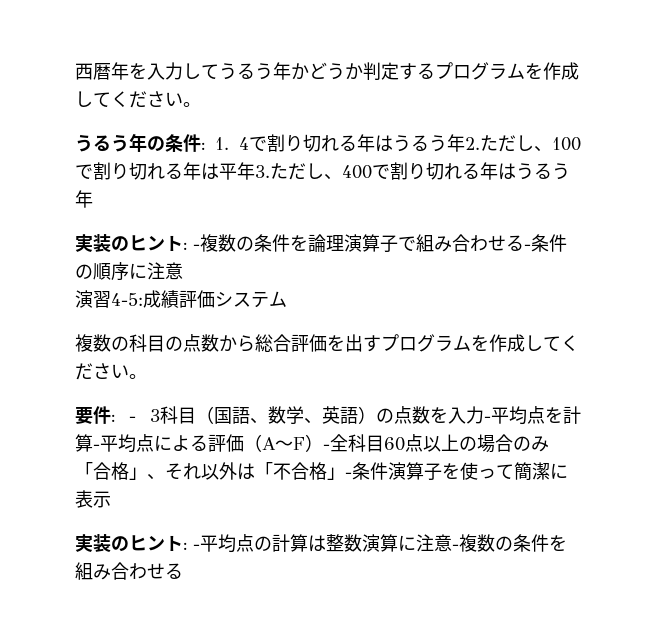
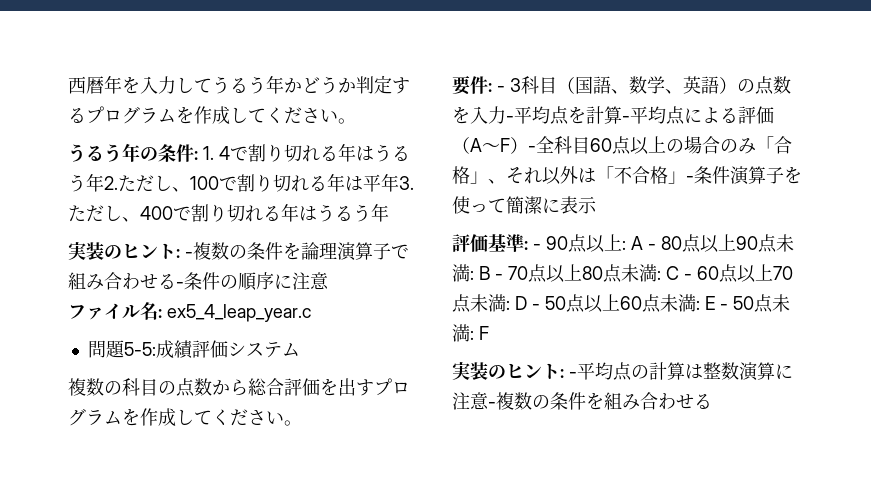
- 演習4-5:成績評価システム
+ ファイル名: ex5_4_leap_year.c
+ 問題5-5:成績評価システム
+ 評価基準: - 90点以上: A - 80点以上90点未満: B - 70点以上80点未満: C - 60点以上70点未満: D - 50点以上60点未満: E - 50点未満: F

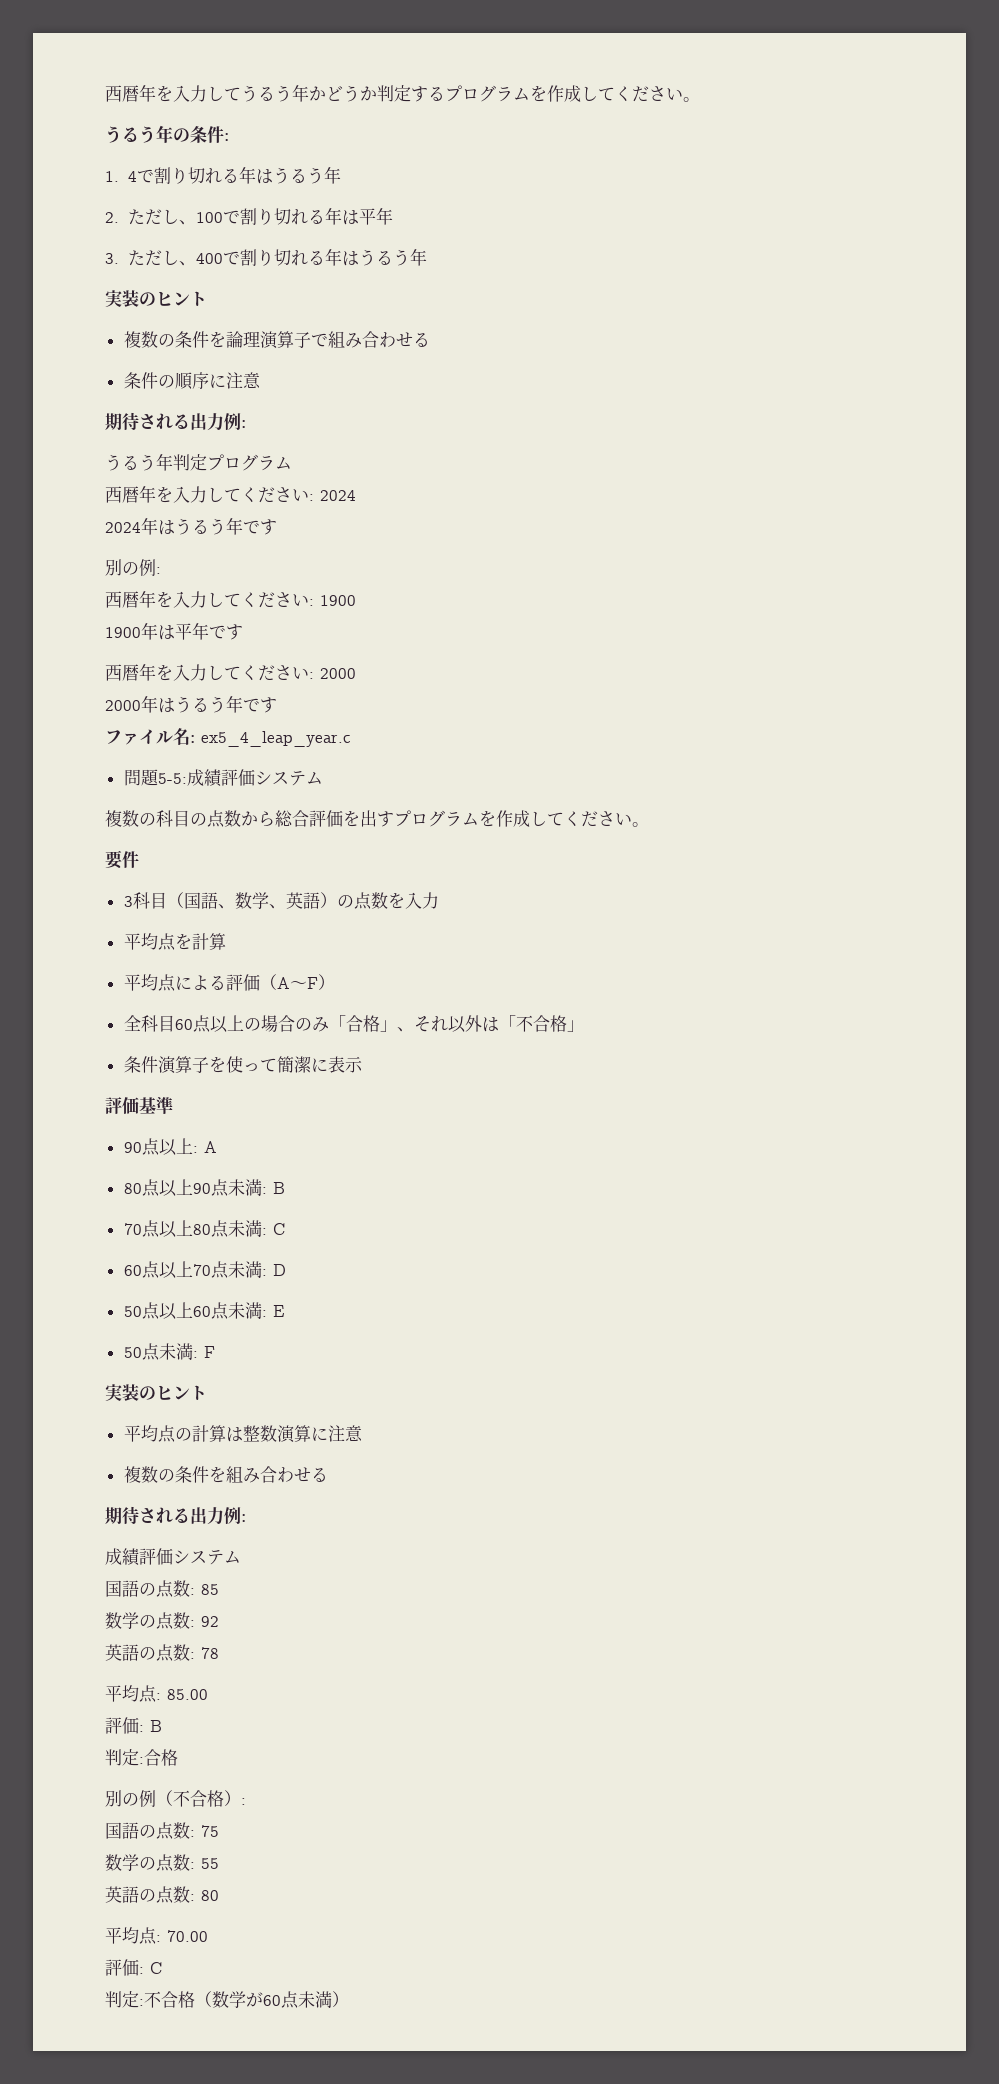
- うるう年の条件: 1. 4で割り切れる年はうるう年2.ただし、100で割り切れる年は平年3.ただし、400で割り切れる年はうるう年
- 実装のヒント: -複数の条件を論理演算子で組み合わせる-条件の順序に注意
+ うるう年の条件:
+ 1. 4で割り切れる年はうるう年
+ 2.ただし、100で割り切れる年は平年
+ 3.ただし、400で割り切れる年はうるう年
+ 実装のヒント
+ 複数の条件を論理演算子で組み合わせる
+ 条件の順序に注意
+ 期待される出力例:
+ うるう年判定プログラム
+ 西暦年を入力してください: 2024
+ 2024年はうるう年です
+ 別の例:
+ 西暦年を入力してください: 1900
+ 1900年は平年です
+ 西暦年を入力してください: 2000
+ 2000年はうるう年です
- 要件: - 3科目（国語、数学、英語）の点数を入力-平均点を計算-平均点による評価（A〜F）-全科目60点以上の場合のみ「合格」、それ以外は「不合格」-条件演算子を使って簡潔に表示
+ 要件
+ 3科目（国語、数学、英語）の点数を入力
+ 平均点を計算
+ 平均点による評価（A〜F）
+ 全科目60点以上の場合のみ「合格」、それ以外は「不合格」
+ 条件演算子を使って簡潔に表示
- 評価基準: - 90点以上: A - 80点以上90点未満: B - 70点以上80点未満: C - 60点以上70点未満: D - 50点以上60点未満: E - 50点未満: F
- 実装のヒント: -平均点の計算は整数演算に注意-複数の条件を組み合わせる
+ 評価基準
+ 90点以上: A
+ 80点以上90点未満: B
+ 70点以上80点未満: C
+ 60点以上70点未満: D
+ 50点以上60点未満: E
+ 50点未満: F
+ 実装のヒント
+ 平均点の計算は整数演算に注意
+ 複数の条件を組み合わせる
+ 期待される出力例:
+ 成績評価システム
+ 国語の点数: 85
+ 数学の点数: 92
+ 英語の点数: 78
+ 平均点: 85.00
+ 評価: B
+ 判定:合格
+ 別の例（不合格）:
+ 国語の点数: 75
+ 数学の点数: 55
+ 英語の点数: 80
+ 平均点: 70.00
+ 評価: C
+ 判定:不合格（数学が60点未満）

